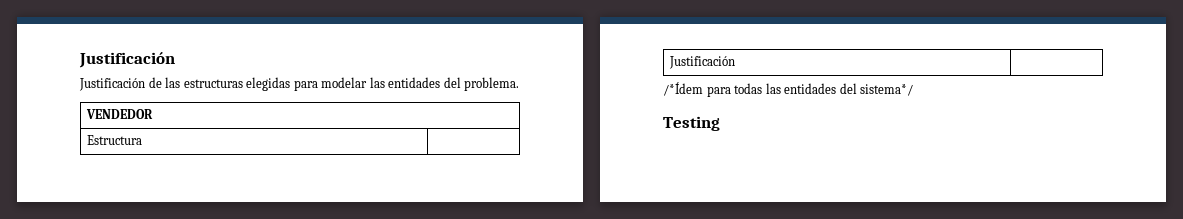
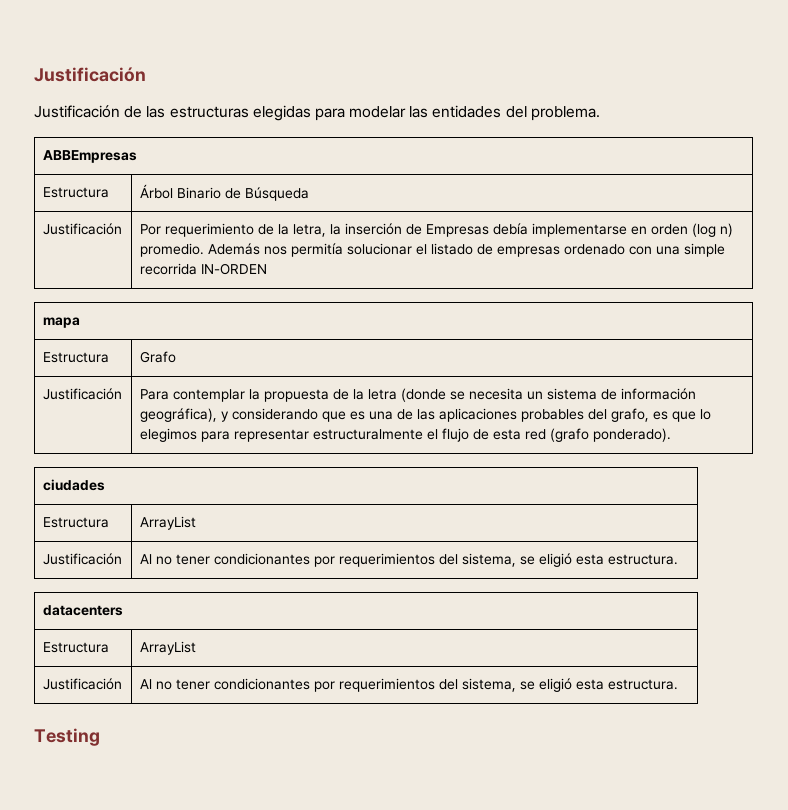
- VENDEDOR
- Estructura |
- Justificación |
- /*Ídem para todas las entidades del sistema*/
+ ABBEmpresas
+ Estructura | Árbol Binario de Búsqueda
+ Justificación | Por requerimiento de la letra, la inserción de Empresas debía implementarse en orden (log n) promedio. Además nos permitía solucionar el listado de empresas ordenado con una simple recorrida IN-ORDEN
+ mapa
+ Estructura | Grafo
+ Justificación | Para contemplar la propuesta de la letra (donde se necesita un sistema de información geográfica), y considerando que es una de las aplicaciones probables del grafo, es que lo elegimos para representar estructuralmente el flujo de esta red (grafo ponderado).
+ ciudades
+ Estructura | ArrayList
+ Justificación | Al no tener condicionantes por requerimientos del sistema, se eligió esta estructura.
+ datacenters
+ Estructura | ArrayList
+ Justificación | Al no tener condicionantes por requerimientos del sistema, se eligió esta estructura.

